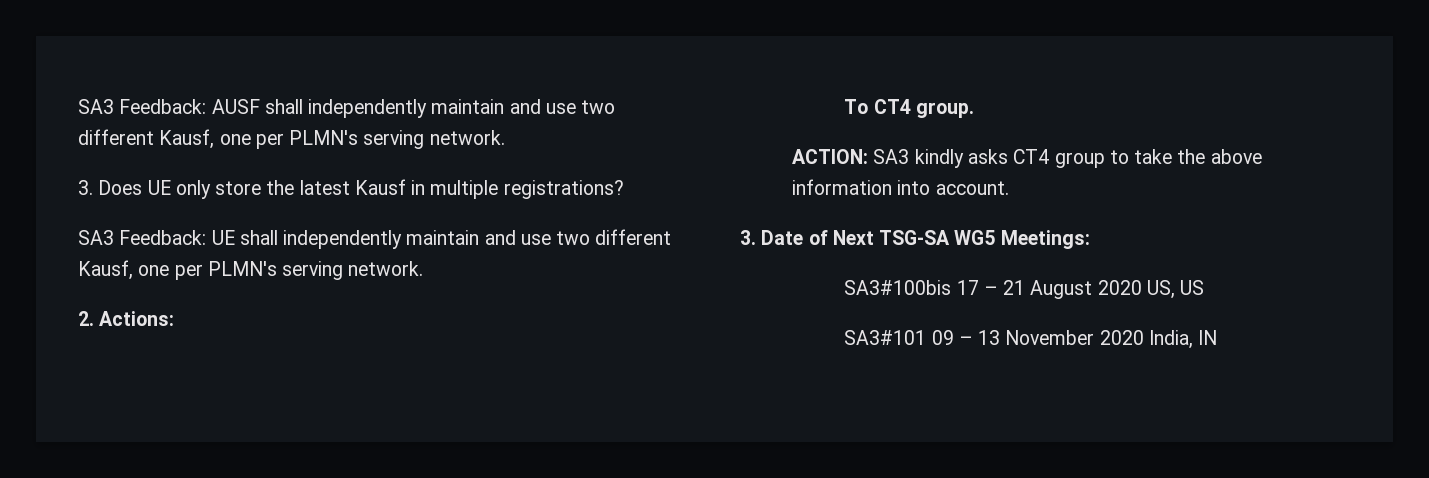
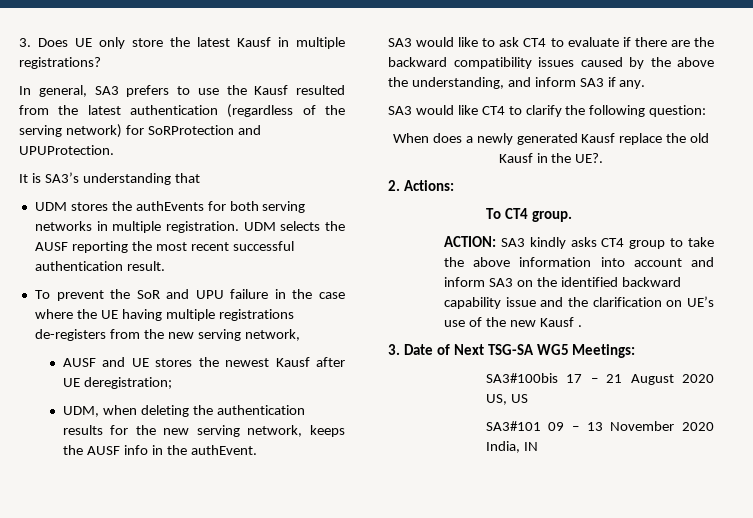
- SA3 Feedback: AUSF shall independently maintain and use two different Kausf, one per PLMN's serving network.
- SA3 Feedback: UE shall independently maintain and use two different Kausf, one per PLMN's serving network.
+ In general, SA3 prefers to use the Kausf resulted from the latest authentication (regardless of the serving network) for SoRProtection and UPUProtection.
+ It is SA3’s understanding that
+ UDM stores the authEvents for both serving networks in multiple registration. UDM selects the AUSF reporting the most recent successful authentication result.
+ To prevent the SoR and UPU failure in the case where the UE having multiple registrations de-registers from the new serving network,
+ AUSF and UE stores the newest Kausf after UE deregistration;
+ UDM, when deleting the authentication results for the new serving network, keeps the AUSF info in the authEvent.
+ SA3 would like to ask CT4 to evaluate if there are the backward compatibility issues caused by the above the understanding, and inform SA3 if any.
+ SA3 would like CT4 to clarify the following question:
+ When does a newly generated Kausf replace the old Kausf in the UE?.
- ACTION: SA3 kindly asks CT4 group to take the above information into account.
+ ACTION: SA3 kindly asks CT4 group to take the above information into account and inform SA3 on the identified backward capability issue and the clarification on UE’s use of the new Kausf .

